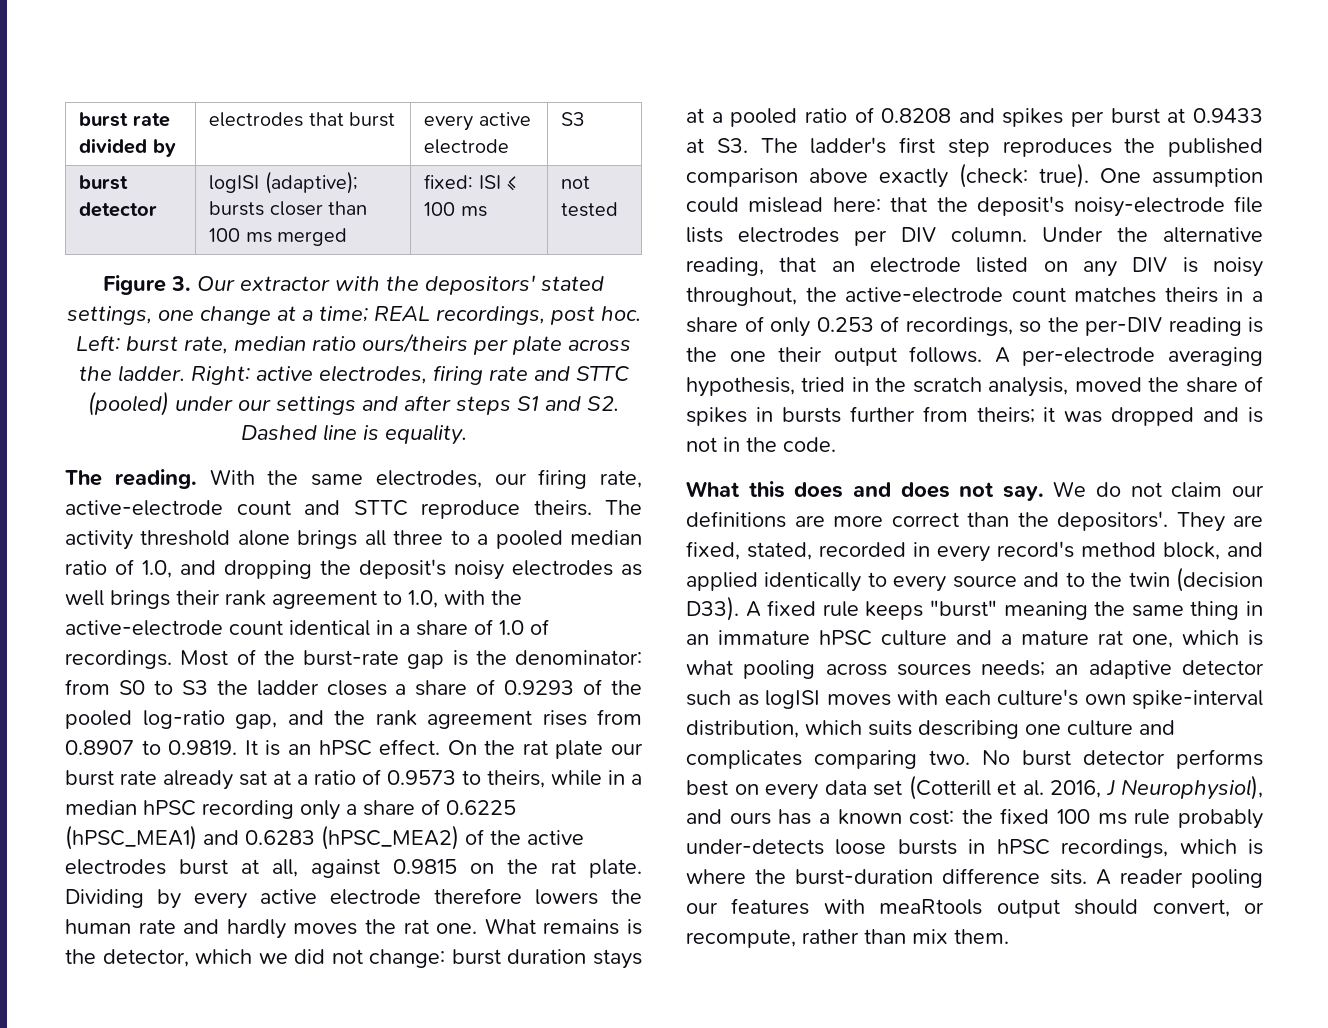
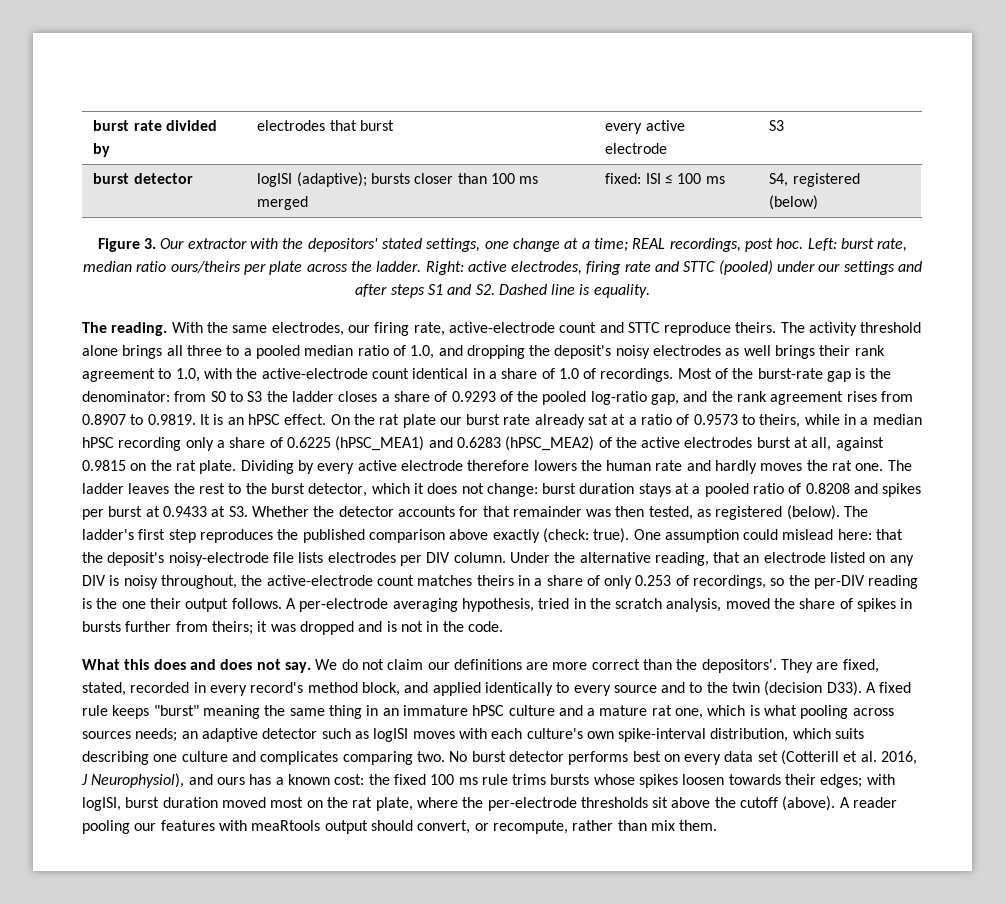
- burst detector | logISI (adaptive); bursts closer than 100 ms merged | fixed: ISI ≤ 100 ms | not tested
+ burst detector | logISI (adaptive); bursts closer than 100 ms merged | fixed: ISI ≤ 100 ms | S4, registered (below)
- What remains is the detector, which we did not change: burst duration stays at a pooled ratio of 0.8208 and spikes per burst at 0.9433 at S3. The ladder's first step reproduces the published comparison above exactly (check: true).
+ The ladder leaves the rest to the burst detector, which it does not change: burst duration stays at a pooled ratio of 0.8208 and spikes per burst at 0.9433 at S3. Whether the detector accounts for that remainder was then tested, as registered (below). The ladder's first step reproduces the published comparison above exactly (check: true).
- No burst detector performs best on every data set (Cotterill et al. 2016, J Neurophysiol), and ours has a known cost: the fixed 100 ms rule probably under-detects loose bursts in hPSC recordings, which is where the burst-duration difference sits.
+ No burst detector performs best on every data set (Cotterill et al. 2016, J Neurophysiol), and ours has a known cost: the fixed 100 ms rule trims bursts whose spikes loosen towards their edges; with logISI, burst duration moved most on the rat plate, where the per-electrode thresholds sit above the cutoff (above).

